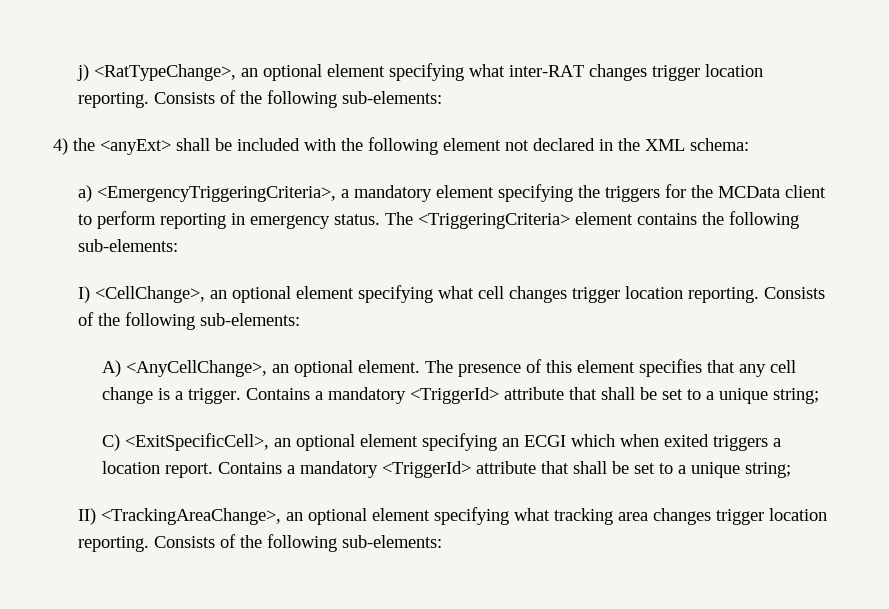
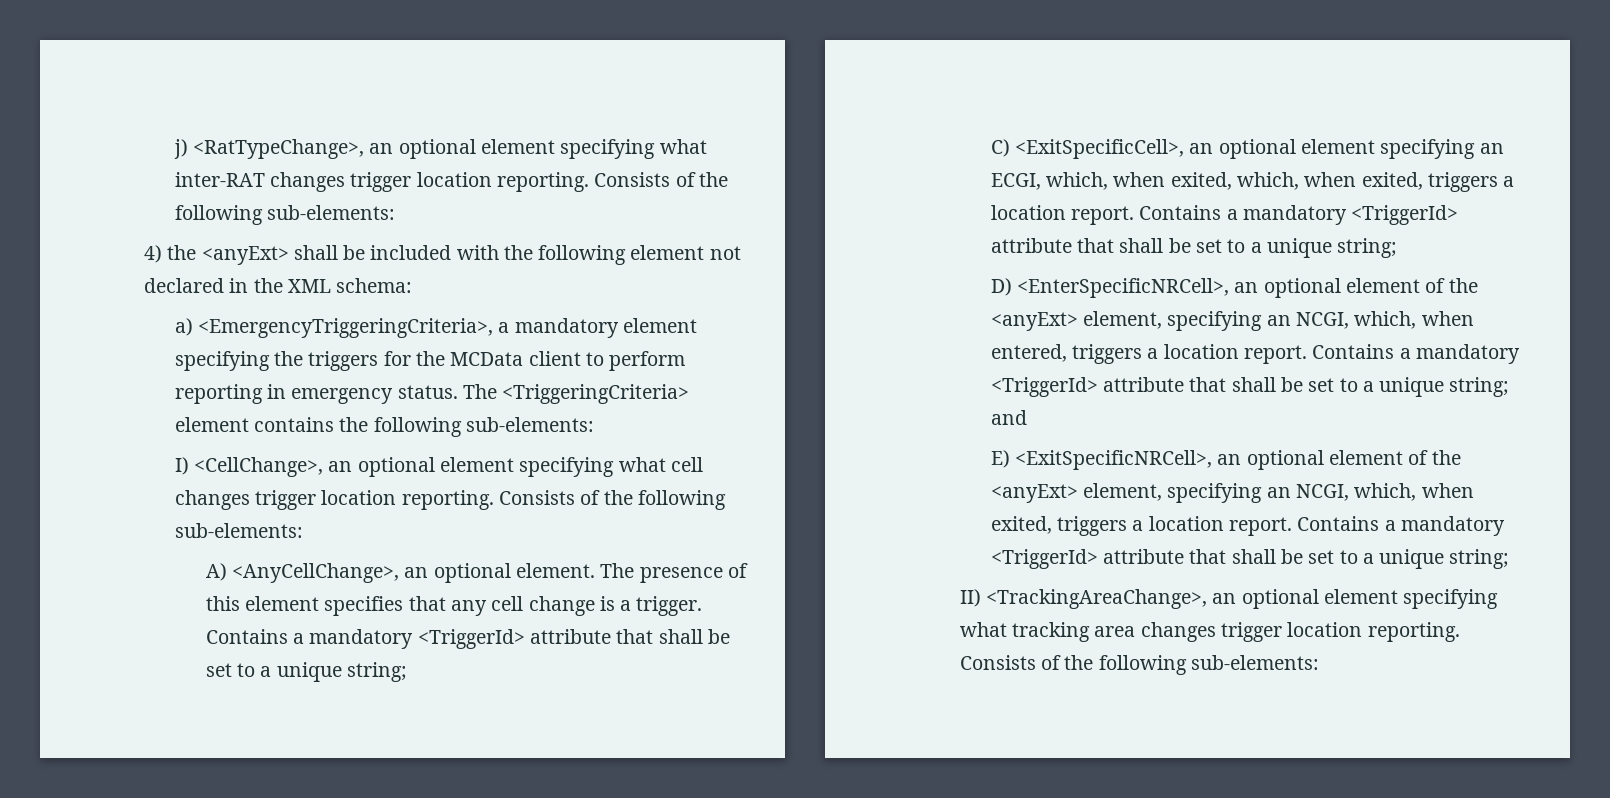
- C) <ExitSpecificCell>, an optional element specifying an ECGI which when exited triggers a location report.
+ C) <ExitSpecificCell>, an optional element specifying an ECGI, which, when exited, which, when exited, triggers a location report. Contains a mandatory <TriggerId> attribute that shall be set to a unique string;
+ D) <EnterSpecificNRCell>, an optional element of the <anyExt> element, specifying an NCGI, which, when entered, triggers a location report. Contains a mandatory <TriggerId> attribute that shall be set to a unique string; and
+ E) <ExitSpecificNRCell>, an optional element of the <anyExt> element, specifying an NCGI, which, when exited, triggers a location report.

